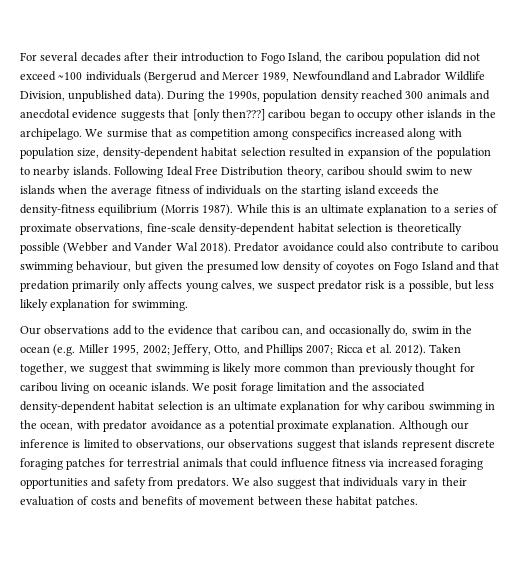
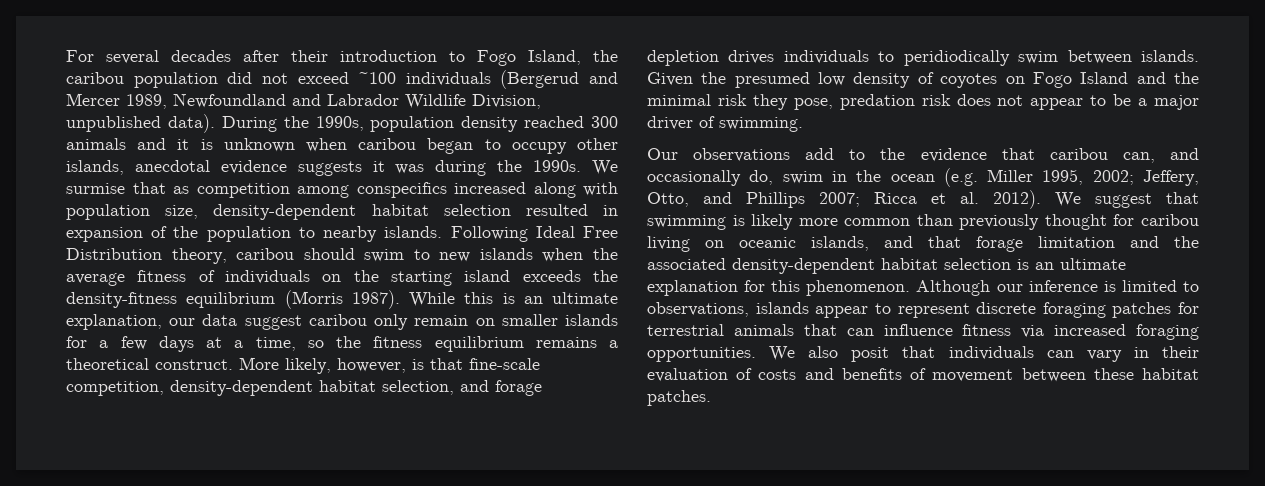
- During the 1990s, population density reached 300 animals and anecdotal evidence suggests that [only then???] caribou began to occupy other islands in the archipelago.
+ During the 1990s, population density reached 300 animals and it is unknown when caribou began to occupy other islands, anecdotal evidence suggests it was during the 1990s.
- While this is an ultimate explanation to a series of proximate observations, fine-scale density-dependent habitat selection is theoretically possible (Webber and Vander Wal 2018). Predator avoidance could also contribute to caribou swimming behaviour, but given the presumed low density of coyotes on Fogo Island and that predation primarily only affects young calves, we suspect predator risk is a possible, but less likely explanation for swimming.
+ While this is an ultimate explanation, our data suggest caribou only remain on smaller islands for a few days at a time, so the fitness equilibrium remains a theoretical construct. More likely, however, is that fine-scale competition, density-dependent habitat selection, and forage depletion drives individuals to peridiodically swim between islands. Given the presumed low density of coyotes on Fogo Island and the minimal risk they pose, predation risk does not appear to be a major driver of swimming.
- Taken together, we suggest that swimming is likely more common than previously thought for caribou living on oceanic islands. We posit forage limitation and the associated density-dependent habitat selection is an ultimate explanation for why caribou swimming in the ocean, with predator avoidance as a potential proximate explanation.
+ We suggest that swimming is likely more common than previously thought for caribou living on oceanic islands, and that forage limitation and the associated density-dependent habitat selection is an ultimate explanation for this phenomenon.
- Although our inference is limited to observations, our observations suggest that islands represent discrete foraging patches for terrestrial animals that could influence fitness via increased foraging opportunities and safety from predators.
+ Although our inference is limited to observations, islands appear to represent discrete foraging patches for terrestrial animals that can influence fitness via increased foraging opportunities.
- We also suggest that individuals vary in their evaluation of costs and benefits of movement between these habitat patches.
+ We also posit that individuals can vary in their evaluation of costs and benefits of movement between these habitat patches.

